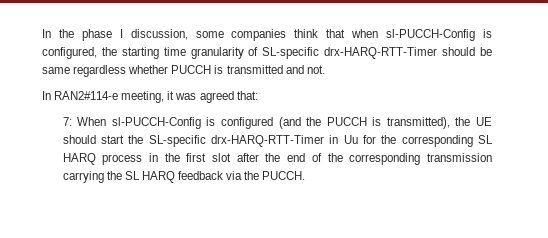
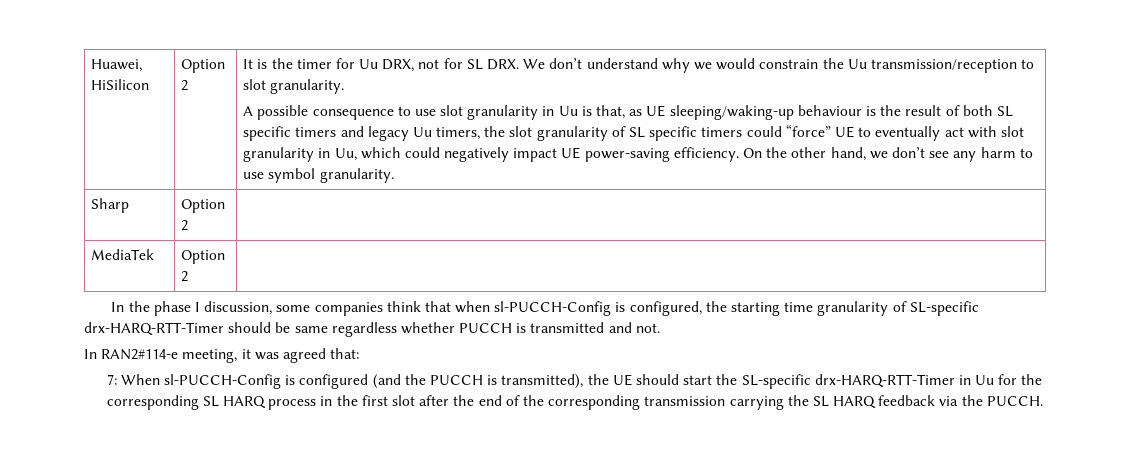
+ Huawei, HiSilicon | Option 2 | It is the timer for Uu DRX, not for SL DRX. We don’t understand why we would constrain the Uu transmission/reception to slot granularity.
+ A possible consequence to use slot granularity in Uu is that, as UE sleeping/waking-up behaviour is the result of both SL specific timers and legacy Uu timers, the slot granularity of SL specific timers could “force” UE to eventually act with slot granularity in Uu, which could negatively impact UE power-saving efficiency. On the other hand, we don’t see any harm to use symbol granularity.
+ Sharp | Option 2 |
+ MediaTek | Option 2 |

